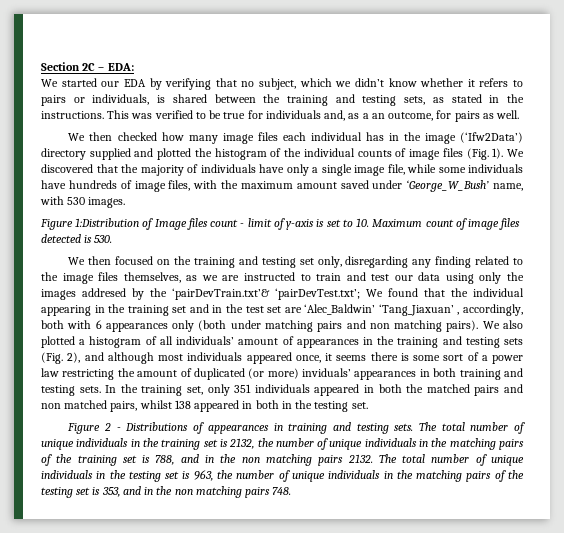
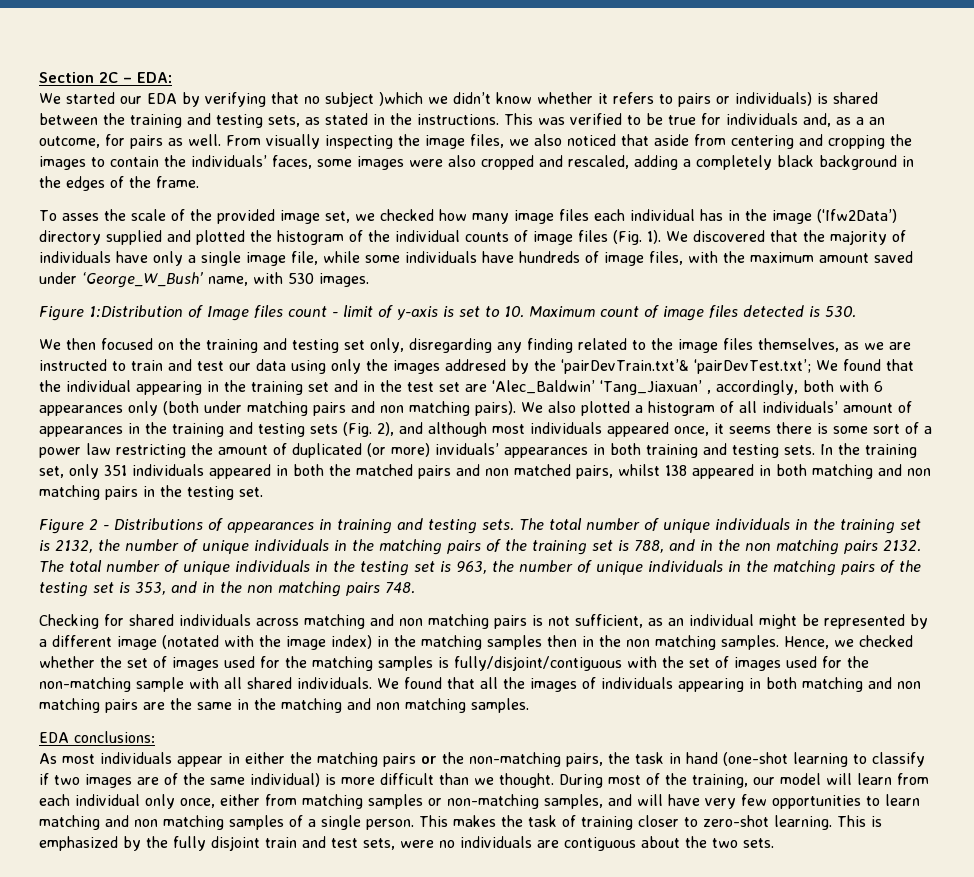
- We started our EDA by verifying that no subject, which we didn’t know whether it refers to pairs or individuals, is shared between the training and testing sets, as stated in the instructions.
+ We started our EDA by verifying that no subject )which we didn’t know whether it refers to pairs or individuals) is shared between the training and testing sets, as stated in the instructions.
- This was verified to be true for individuals and, as a an outcome, for pairs as well.
- We then checked how many image files each individual has in the image (‘Ifw2Data’) directory supplied and plotted the histogram of the individual counts of image files (Fig. 1).
+ This was verified to be true for individuals and, as a an outcome, for pairs as well. From visually inspecting the image files, we also noticed that aside from centering and cropping the images to contain the individuals’ faces, some images were also cropped and rescaled, adding a completely black background in the edges of the frame.
+ To asses the scale of the provided image set, we checked how many image files each individual has in the image (‘Ifw2Data’) directory supplied and plotted the histogram of the individual counts of image files (Fig. 1).
- In the training set, only 351 individuals appeared in both the matched pairs and non matched pairs, whilst 138 appeared in both in the testing set.
+ In the training set, only 351 individuals appeared in both the matched pairs and non matched pairs, whilst 138 appeared in both matching and non matching pairs in the testing set.
+ Checking for shared individuals across matching and non matching pairs is not sufficient, as an individual might be represented by a different image (notated with the image index) in the matching samples then in the non matching samples. Hence, we checked whether the set of images used for the matching samples is fully/disjoint/contiguous with the set of images used for the non-matching sample with all shared individuals. We found that all the images of individuals appearing in both matching and non matching pairs are the same in the matching and non matching samples.
+ EDA conclusions:
+ As most individuals appear in either the matching pairs or the non-matching pairs, the task in hand (one-shot learning to classify if two images are of the same individual) is more difficult than we thought. During most of the training, our model will learn from each individual only once, either from matching samples or non-matching samples, and will have very few opportunities to learn matching and non matching samples of a single person. This makes the task of training closer to zero-shot learning. This is emphasized by the fully disjoint train and test sets, were no individuals are contiguous about the two sets.

